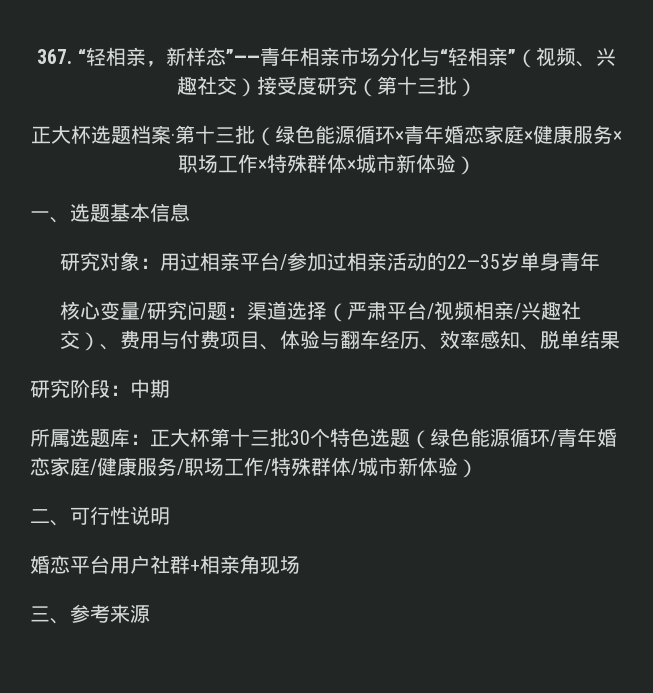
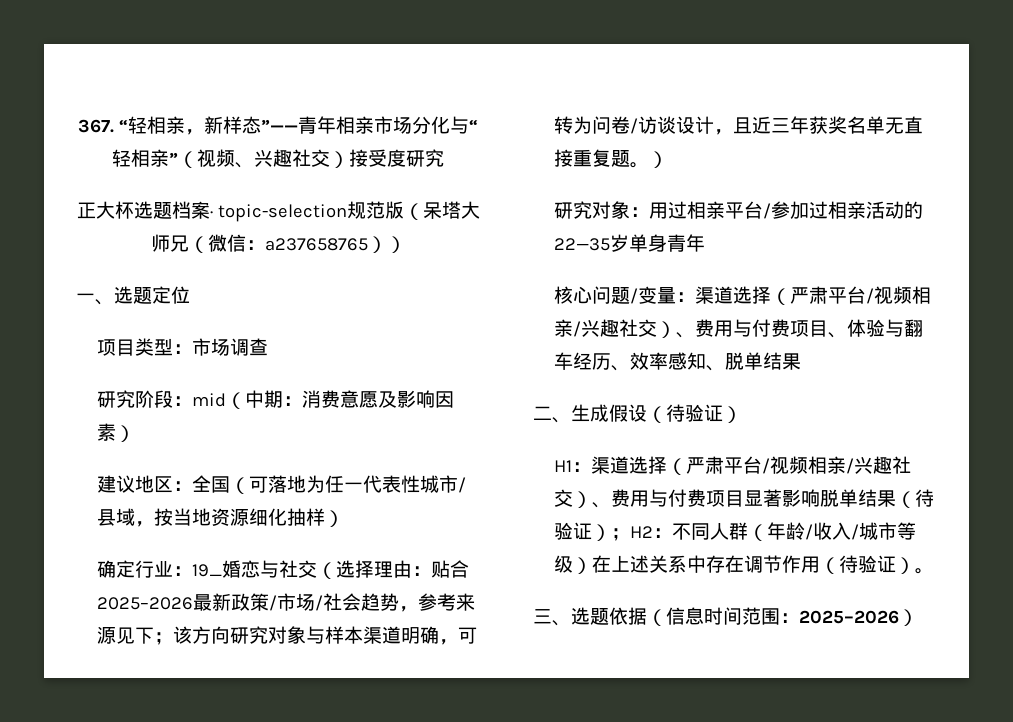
- 367. “轻相亲，新样态”——青年相亲市场分化与“轻相亲”（视频、兴趣社交）接受度研究（第十三批）
+ 367. “轻相亲，新样态”——青年相亲市场分化与“轻相亲”（视频、兴趣社交）接受度研究
- 正大杯选题档案·第十三批（绿色能源循环×青年婚恋家庭×健康服务×职场工作×特殊群体×城市新体验）
- 一、选题基本信息
+ 正大杯选题档案· topic-selection规范版（呆塔大师兄（微信：a237658765））
+ 一、选题定位
+ 项目类型：市场调查
+ 研究阶段：mid（中期：消费意愿及影响因素）
+ 建议地区：全国（可落地为任一代表性城市/县域，按当地资源细化抽样）
+ 确定行业：19_婚恋与社交（选择理由：贴合2025–2026最新政策/市场/社会趋势，参考来源见下；该方向研究对象与样本渠道明确，可转为问卷/访谈设计，且近三年获奖名单无直接重复题。）
- 核心变量/研究问题：渠道选择（严肃平台/视频相亲/兴趣社交）、费用与付费项目、体验与翻车经历、效率感知、脱单结果
+ 核心问题/变量：渠道选择（严肃平台/视频相亲/兴趣社交）、费用与付费项目、体验与翻车经历、效率感知、脱单结果
- 研究阶段：中期
- 所属选题库：正大杯第十三批30个特色选题（绿色能源循环/青年婚恋家庭/健康服务/职场工作/特殊群体/城市新体验）
- 二、可行性说明
- 婚恋平台用户社群+相亲角现场
- 三、参考来源
+ 二、生成假设（待验证）
+ H1：渠道选择（严肃平台/视频相亲/兴趣社交）、费用与付费项目显著影响脱单结果（待验证）；H2：不同人群（年龄/收入/城市等级）在上述关系中存在调节作用（待验证）。
+ 三、选题依据（信息时间范围：2025–2026）

